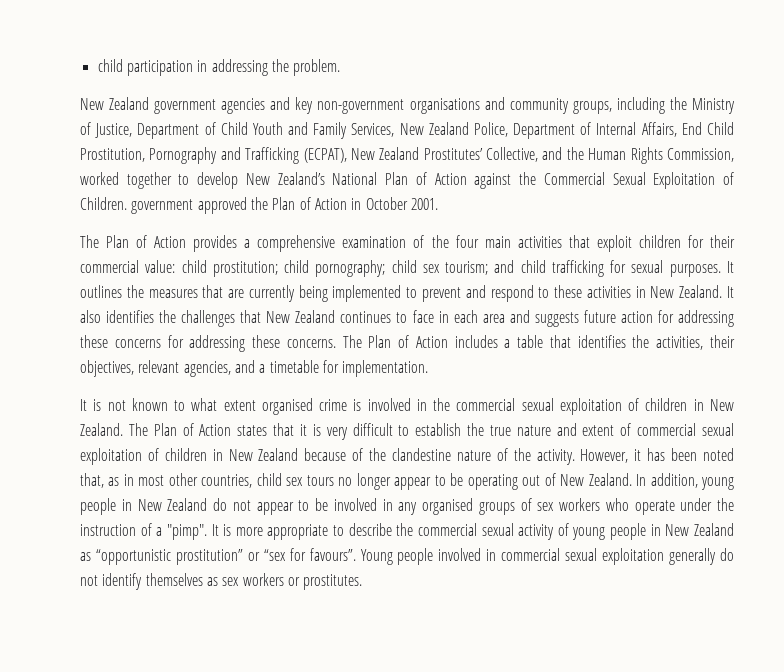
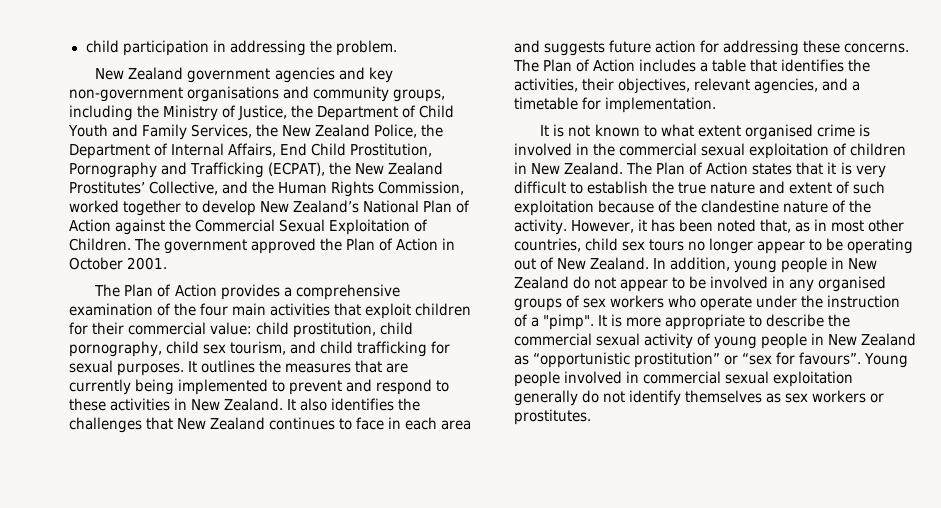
- New Zealand government agencies and key non-government organisations and community groups, including the Ministry of Justice, Department of Child Youth and Family Services, New Zealand Police, Department of Internal Affairs, End Child Prostitution, Pornography and Trafficking (ECPAT), New Zealand Prostitutes’ Collective, and the Human Rights Commission, worked together to develop New Zealand’s National Plan of Action against the Commercial Sexual Exploitation of Children. government approved the Plan of Action in October 2001.
+ New Zealand government agencies and key non-government organisations and community groups, including the Ministry of Justice, the Department of Child Youth and Family Services, the New Zealand Police, the Department of Internal Affairs, End Child Prostitution, Pornography and Trafficking (ECPAT), the New Zealand Prostitutes’ Collective, and the Human Rights Commission, worked together to develop New Zealand’s National Plan of Action against the Commercial Sexual Exploitation of Children. The government approved the Plan of Action in October 2001.
- The Plan of Action provides a comprehensive examination of the four main activities that exploit children for their commercial value: child prostitution; child pornography; child sex tourism; and child trafficking for sexual purposes.
+ The Plan of Action provides a comprehensive examination of the four main activities that exploit children for their commercial value: child prostitution, child pornography, child sex tourism, and child trafficking for sexual purposes.
- It also identifies the challenges that New Zealand continues to face in each area and suggests future action for addressing these concerns for addressing these concerns.
+ It also identifies the challenges that New Zealand continues to face in each area and suggests future action for addressing these concerns.
- The Plan of Action states that it is very difficult to establish the true nature and extent of commercial sexual exploitation of children in New Zealand because of the clandestine nature of the activity.
+ The Plan of Action states that it is very difficult to establish the true nature and extent of such exploitation because of the clandestine nature of the activity.

